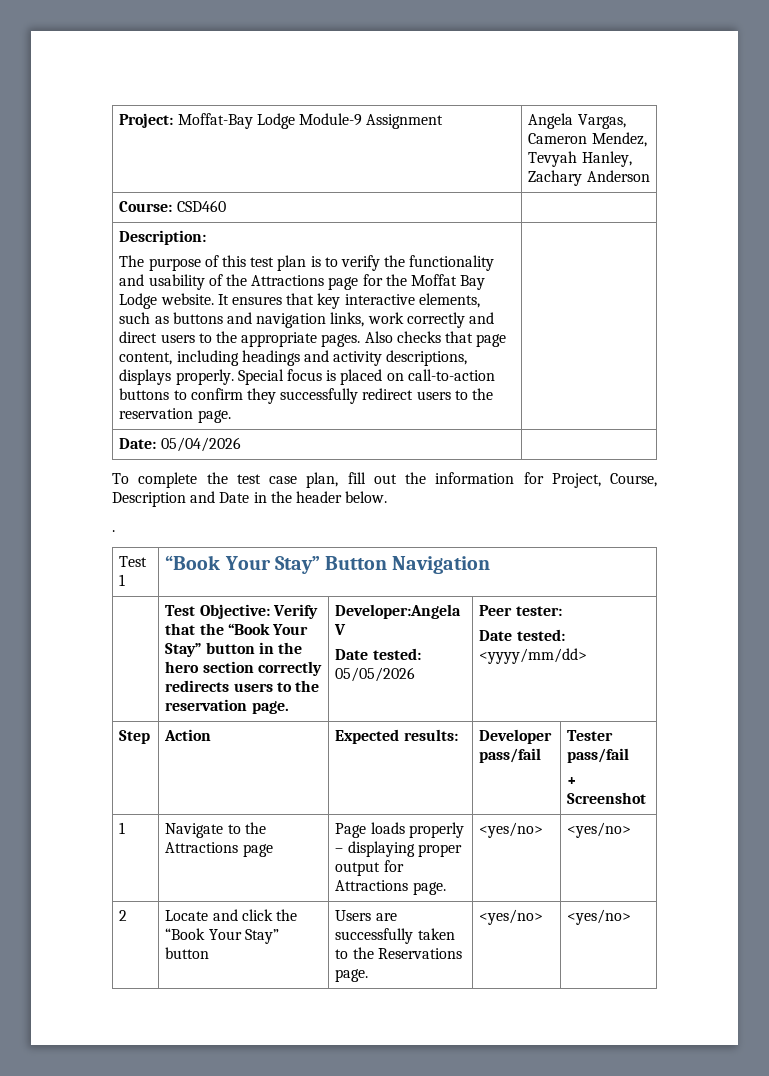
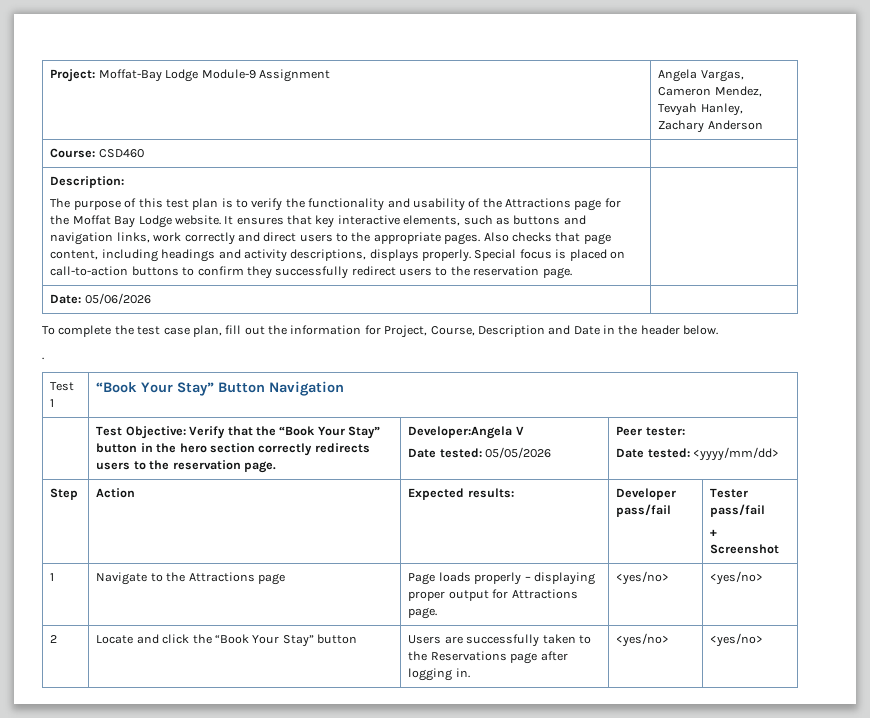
- Date: 05/04/2026 |
+ Date: 05/06/2026 |
- 2 | Locate and click the “Book Your Stay” button | Users are successfully taken to the Reservations page. | <yes/no> | <yes/no>
+ 2 | Locate and click the “Book Your Stay” button | Users are successfully taken to the Reservations page after logging in. | <yes/no> | <yes/no>

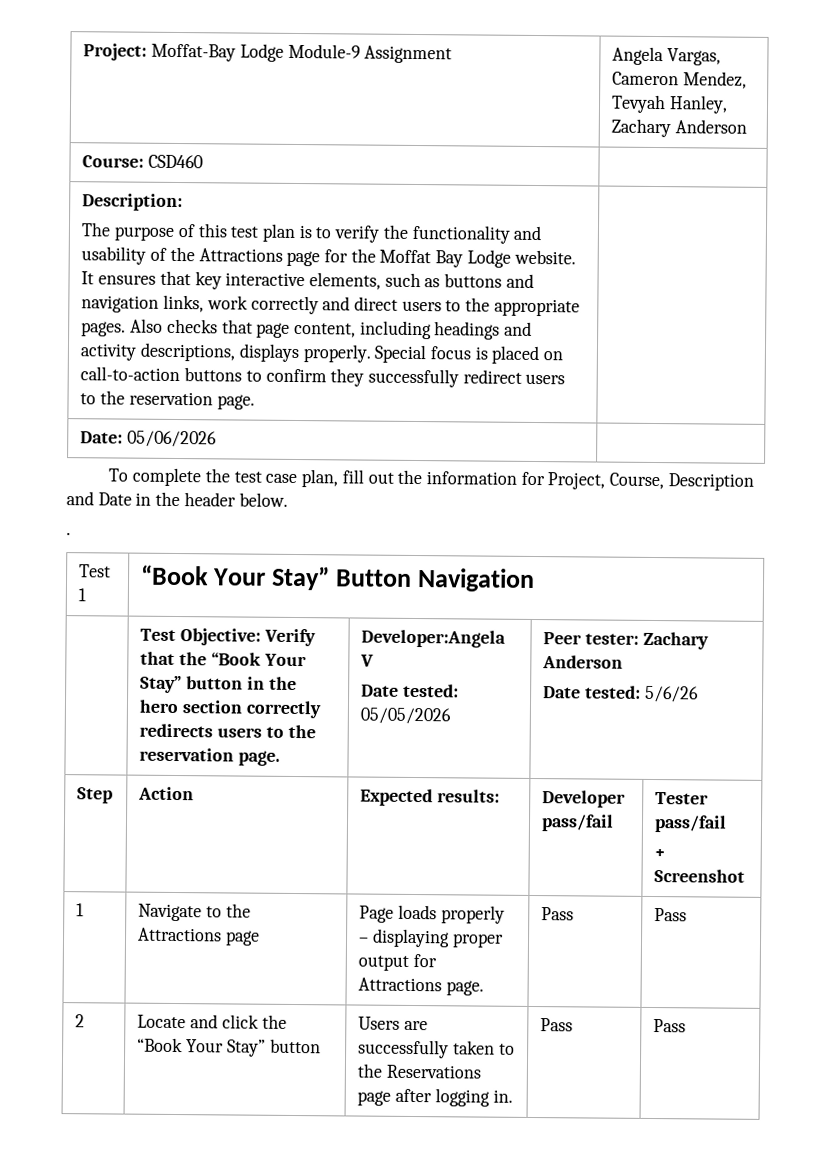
  | Test Objective: Verify that the “Book Your Stay” button in the hero section correctly redirects users to the reservation page. | Developer:Angela V
- Date tested: 05/05/2026 | Peer tester:
- Date tested: <yyyy/mm/dd>
+ Date tested: 05/05/2026 | Peer tester: Zachary Anderson
+ Date tested: 5/6/26
- 1 | Navigate to the Attractions page | Page loads properly – displaying proper output for Attractions page. | <yes/no> | <yes/no>
+ 1 | Navigate to the Attractions page | Page loads properly – displaying proper output for Attractions page. | Pass | Pass
- 2 | Locate and click the “Book Your Stay” button | Users are successfully taken to the Reservations page after logging in. | <yes/no> | <yes/no>
+ 2 | Locate and click the “Book Your Stay” button | Users are successfully taken to the Reservations page after logging in. | Pass | Pass

